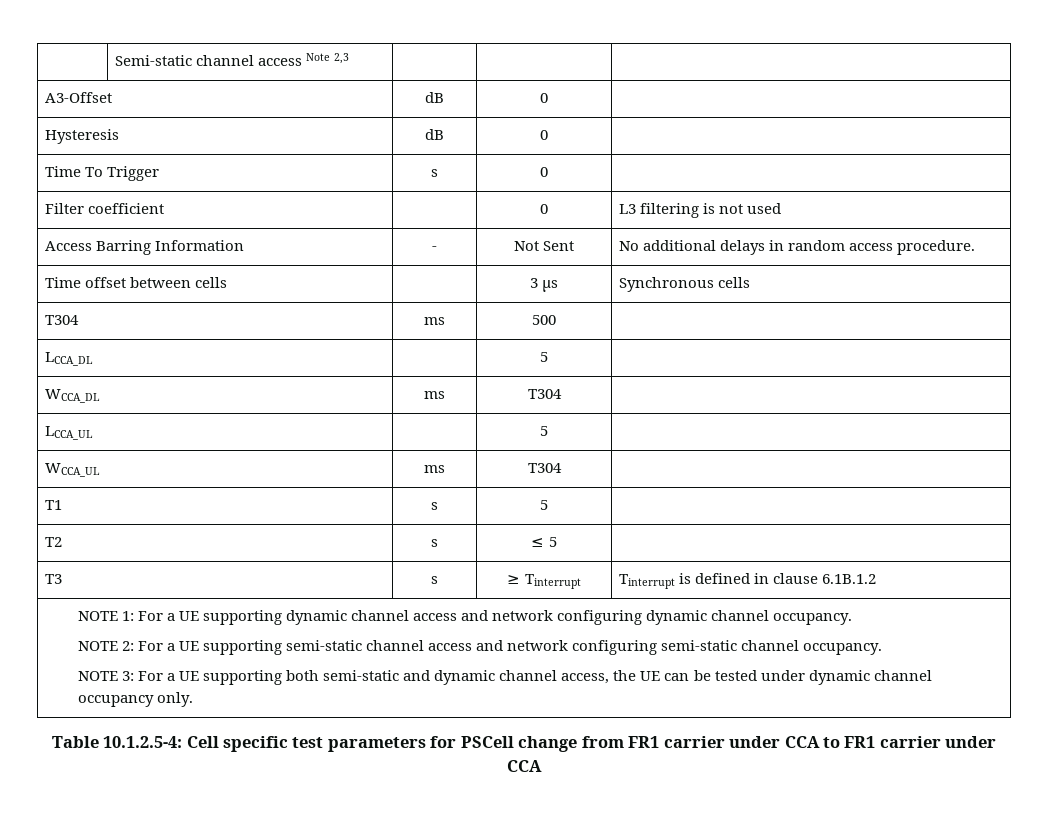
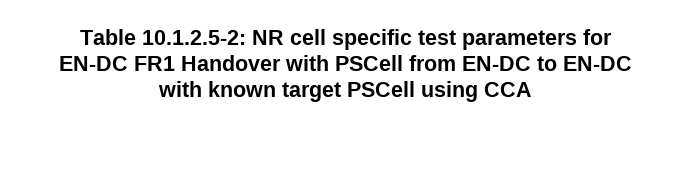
- | Semi-static channel access Note 2,3 | | |
- A3-Offset | dB | 0 |
- Hysteresis | dB | 0 |
- Time To Trigger | s | 0 |
- Filter coefficient | | 0 | L3 filtering is not used
- Access Barring Information | - | Not Sent | No additional delays in random access procedure.
- Time offset between cells | | 3 μs | Synchronous cells
- T304 | ms | 500 |
- LCCA_DL | | 5 |
- WCCA_DL | ms | T304 |
- LCCA_UL | | 5 |
- WCCA_UL | ms | T304 |
- T1 | s | 5 |
- T2 | s | ≤ 5 |
- T3 | s | ≥ Tinterrupt | Tinterrupt is defined in clause 6.1B.1.2
- NOTE 1: For a UE supporting dynamic channel access and network configuring dynamic channel occupancy.
- NOTE 2: For a UE supporting semi-static channel access and network configuring semi-static channel occupancy.
- NOTE 3: For a UE supporting both semi-static and dynamic channel access, the UE can be tested under dynamic channel occupancy only.
- Table 10.1.2.5-4: Cell specific test parameters for PSCell change from FR1 carrier under CCA to FR1 carrier under CCA
+ Table 10.1.2.5-2: NR cell specific test parameters for EN-DC FR1 Handover with PSCell from EN-DC to EN-DC with known target PSCell using CCA

